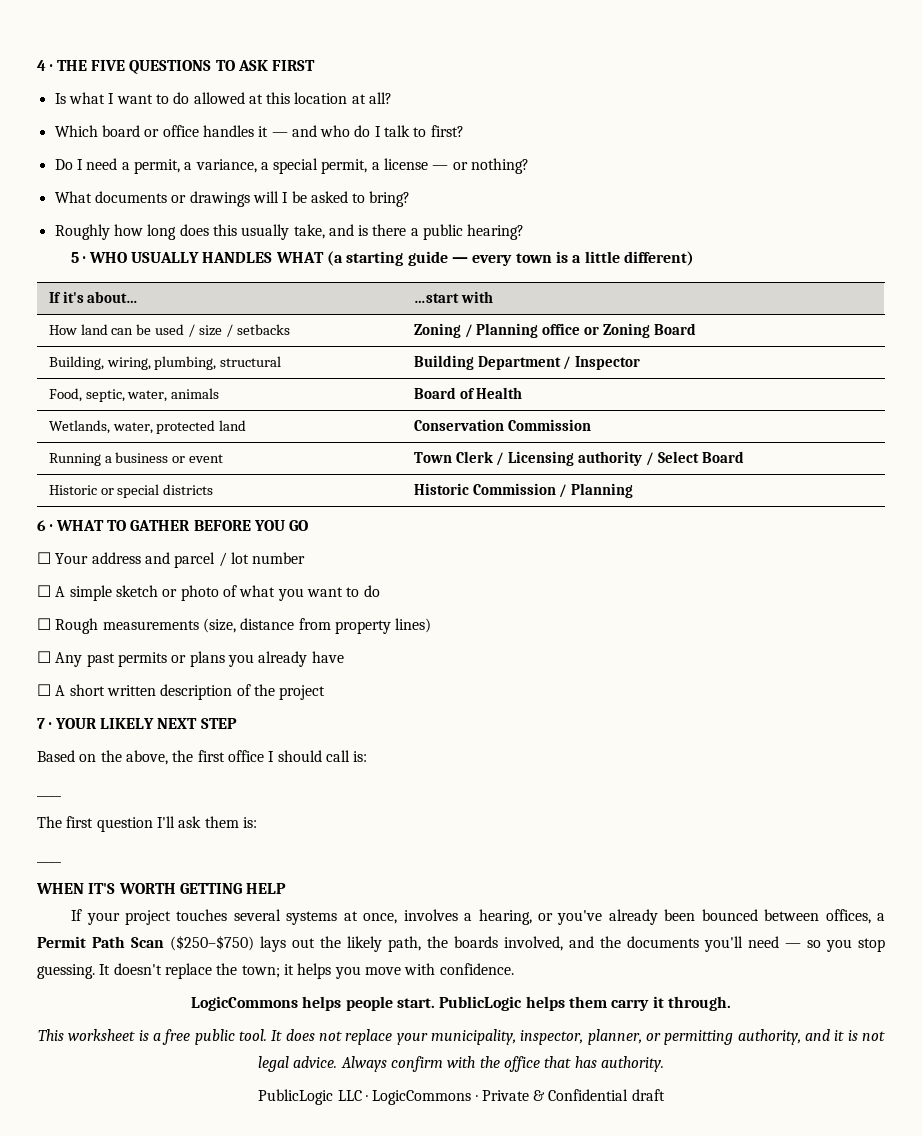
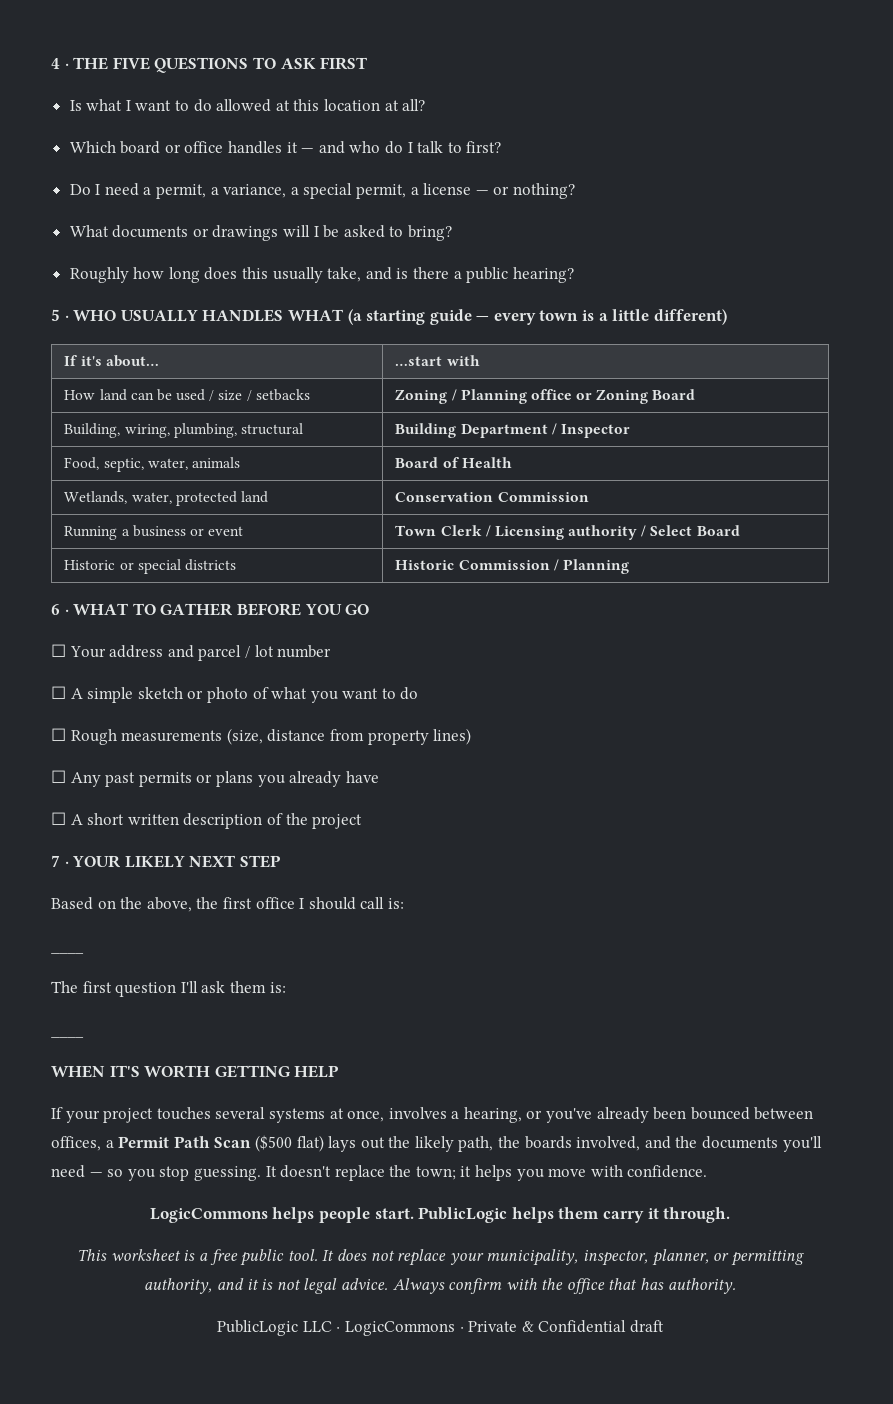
- If your project touches several systems at once, involves a hearing, or you've already been bounced between offices, a Permit Path Scan ($250–$750) lays out the likely path, the boards involved, and the documents you'll need — so you stop guessing.
+ If your project touches several systems at once, involves a hearing, or you've already been bounced between offices, a Permit Path Scan ($500 flat) lays out the likely path, the boards involved, and the documents you'll need — so you stop guessing.

